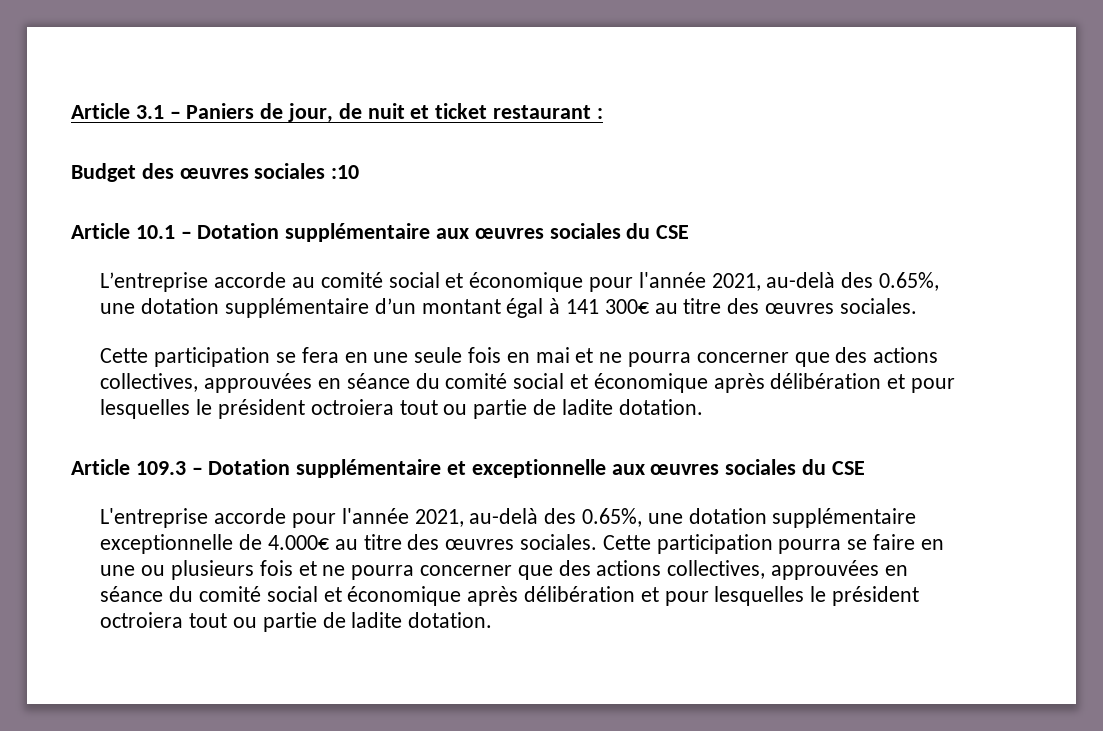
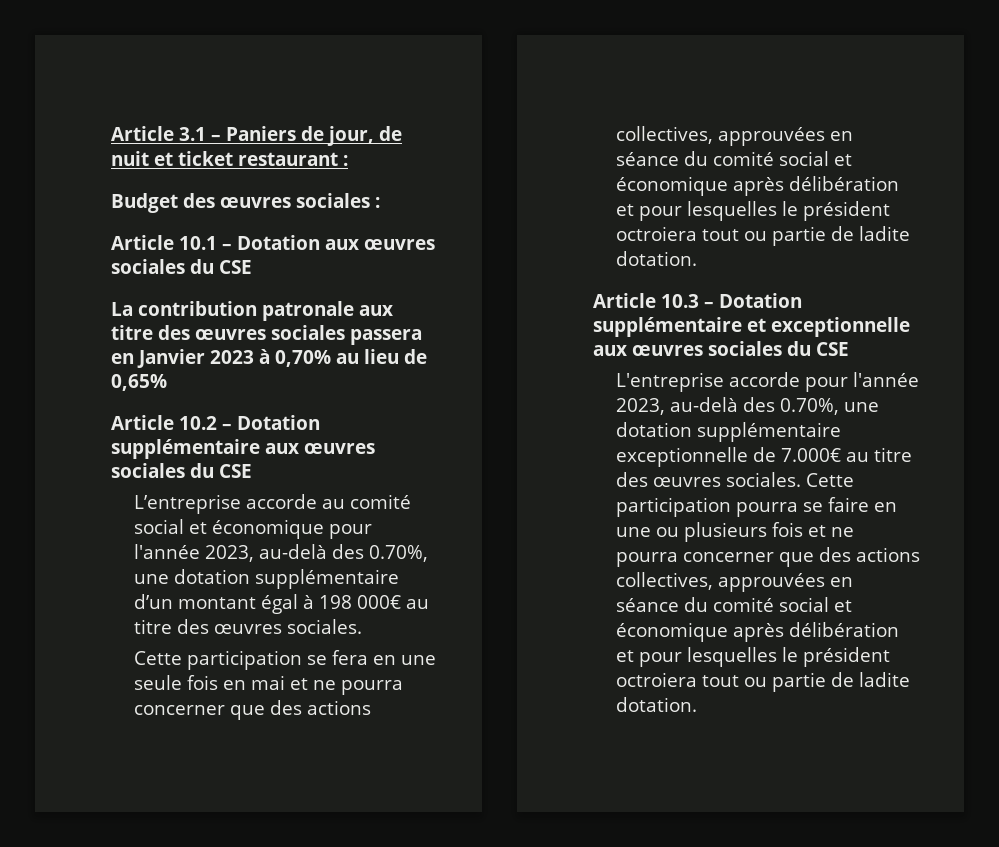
- Budget des œuvres sociales :10
+ Budget des œuvres sociales :
- Article 10.1 – Dotation supplémentaire aux œuvres sociales du CSE
+ Article 10.1 – Dotation aux œuvres sociales du CSE
+ La contribution patronale aux titre des œuvres sociales passera en Janvier 2023 à 0,70% au lieu de 0,65%
+ Article 10.2 – Dotation supplémentaire aux œuvres sociales du CSE
- L’entreprise accorde au comité social et économique pour l'année 2021, au-delà des 0.65%, une dotation supplémentaire d’un montant égal à 141 300€ au titre des œuvres sociales.
+ L’entreprise accorde au comité social et économique pour l'année 2023, au-delà des 0.70%, une dotation supplémentaire d’un montant égal à 198 000€ au titre des œuvres sociales.
- Article 109.3 – Dotation supplémentaire et exceptionnelle aux œuvres sociales du CSE
+ Article 10.3 – Dotation supplémentaire et exceptionnelle aux œuvres sociales du CSE
- L'entreprise accorde pour l'année 2021, au-delà des 0.65%, une dotation supplémentaire exceptionnelle de 4.000€ au titre des œuvres sociales.
+ L'entreprise accorde pour l'année 2023, au-delà des 0.70%, une dotation supplémentaire exceptionnelle de 7.000€ au titre des œuvres sociales.

